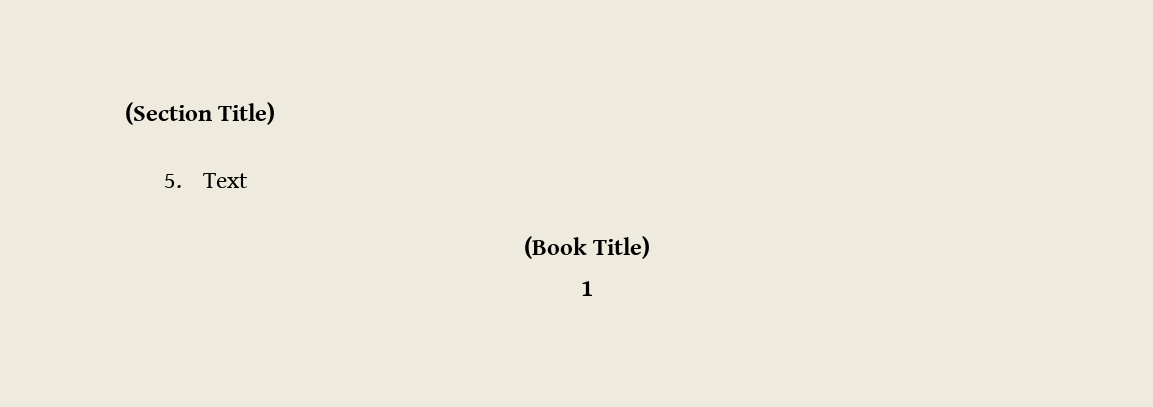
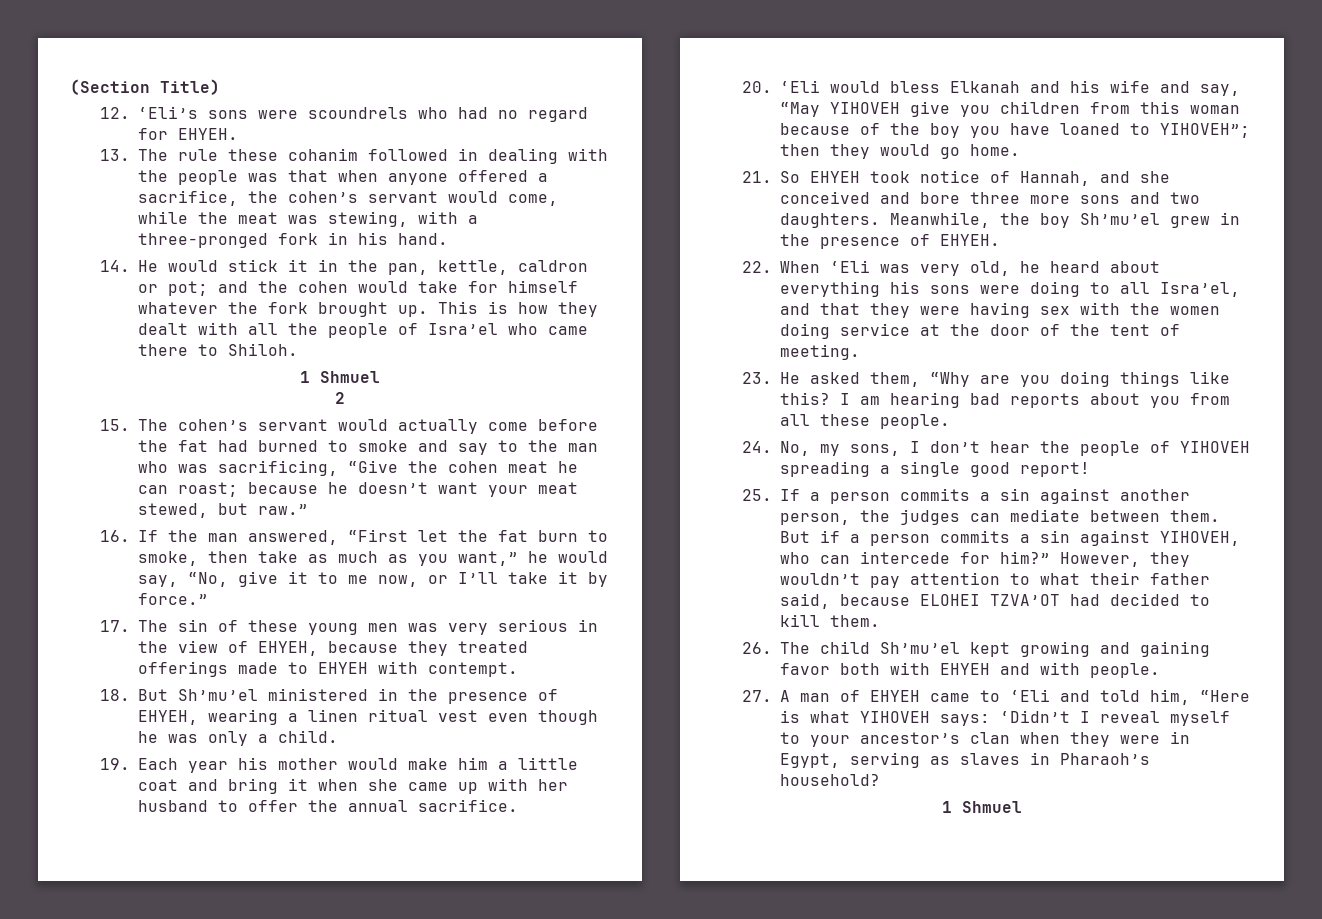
- 5. Text
- (Book Title)
- 1
+ 12. ‘Eli’s sons were scoundrels who had no regard for EHYEH.
+ 13. The rule these cohanim followed in dealing with the people was that when anyone offered a sacrifice, the cohen’s servant would come, while the meat was stewing, with a three-pronged fork in his hand.
+ 14. He would stick it in the pan, kettle, caldron or pot; and the cohen would take for himself whatever the fork brought up. This is how they dealt with all the people of Isra’el who came there to Shiloh.
+ 1 Shmuel
+ 2
+ 15. The cohen’s servant would actually come before the fat had burned to smoke and say to the man who was sacrificing, “Give the cohen meat he can roast; because he doesn’t want your meat stewed, but raw.”
+ 16. If the man answered, “First let the fat burn to smoke, then take as much as you want,” he would say, “No, give it to me now, or I’ll take it by force.”
+ 17. The sin of these young men was very serious in the view of EHYEH, because they treated offerings made to EHYEH with contempt.
+ 18. But Sh’mu’el ministered in the presence of EHYEH, wearing a linen ritual vest even though he was only a child.
+ 19. Each year his mother would make him a little coat and bring it when she came up with her husband to offer the annual sacrifice.
+ 20. ‘Eli would bless Elkanah and his wife and say, “May YIHOVEH give you children from this woman because of the boy you have loaned to YIHOVEH”; then they would go home.
+ 21. So EHYEH took notice of Hannah, and she conceived and bore three more sons and two daughters. Meanwhile, the boy Sh’mu’el grew in the presence of EHYEH.
+ 22. When ‘Eli was very old, he heard about everything his sons were doing to all Isra’el, and that they were having sex with the women doing service at the door of the tent of meeting.
+ 23. He asked them, “Why are you doing things like this? I am hearing bad reports about you from all these people.
+ 24. No, my sons, I don’t hear the people of YIHOVEH spreading a single good report!
+ 25. If a person commits a sin against another person, the judges can mediate between them. But if a person commits a sin against YIHOVEH, who can intercede for him?” However, they wouldn’t pay attention to what their father said, because ELOHEI TZVA’OT had decided to kill them.
+ 26. The child Sh’mu’el kept growing and gaining favor both with EHYEH and with people.
+ 27. A man of EHYEH came to ‘Eli and told him, “Here is what YIHOVEH says: ‘Didn’t I reveal myself to your ancestor’s clan when they were in Egypt, serving as slaves in Pharaoh’s household?
+ 1 Shmuel

